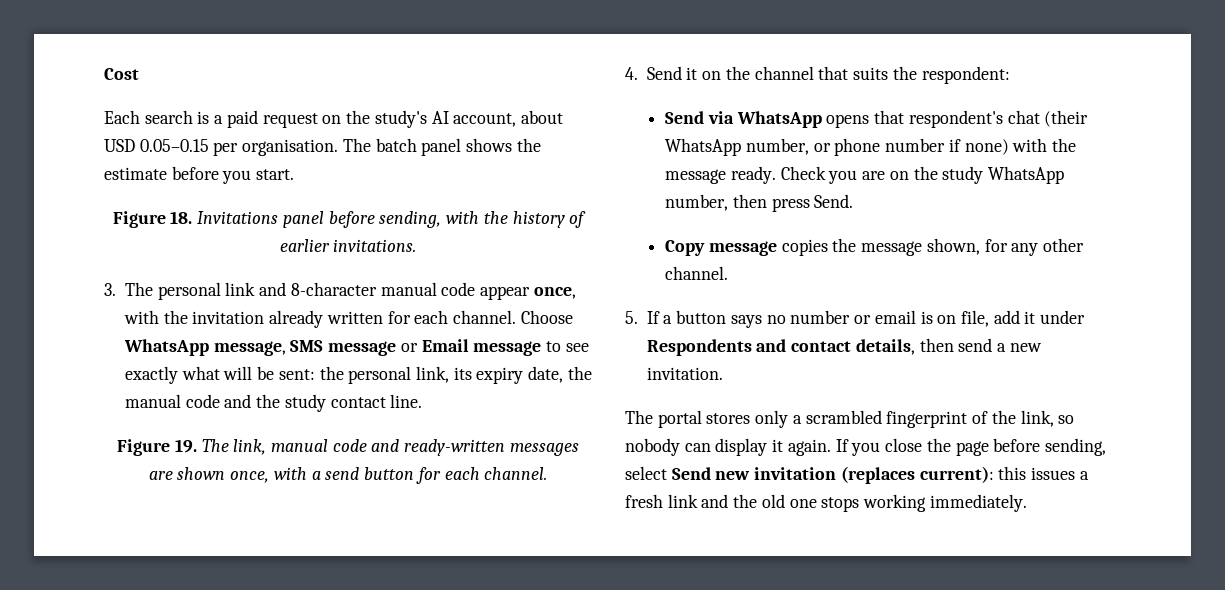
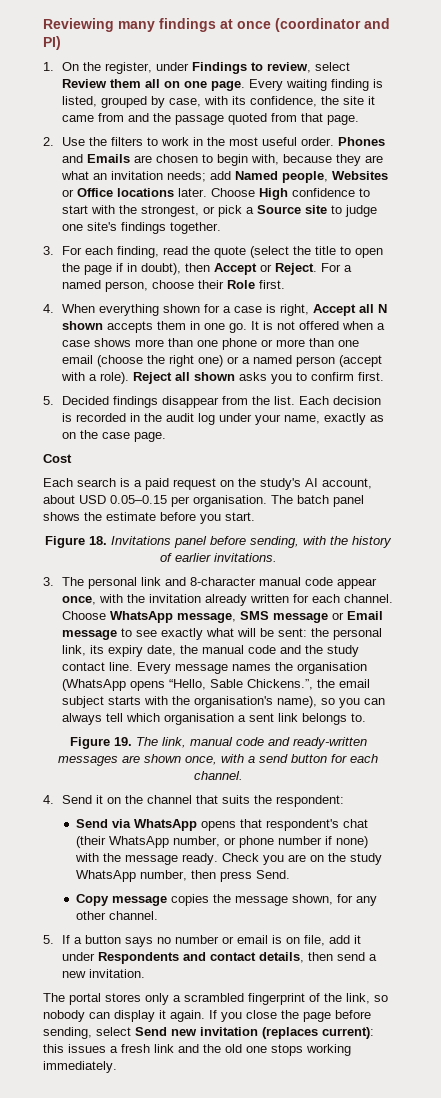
+ Reviewing many findings at once (coordinator and PI)
+ 1. On the register, under Findings to review, select Review them all on one page. Every waiting finding is listed, grouped by case, with its confidence, the site it came from and the passage quoted from that page.
+ 2. Use the filters to work in the most useful order. Phones and Emails are chosen to begin with, because they are what an invitation needs; add Named people, Websites or Office locations later. Choose High confidence to start with the strongest, or pick a Source site to judge one site's findings together.
+ 3. For each finding, read the quote (select the title to open the page if in doubt), then Accept or Reject. For a named person, choose their Role first.
+ 4. When everything shown for a case is right, Accept all N shown accepts them in one go. It is not offered when a case shows more than one phone or more than one email (choose the right one) or a named person (accept with a role). Reject all shown asks you to confirm first.
+ 5. Decided findings disappear from the list. Each decision is recorded in the audit log under your name, exactly as on the case page.
+ Every message names the organisation (WhatsApp opens “Hello, Sable Chickens.”, the email subject starts with the organisation's name), so you can always tell which organisation a sent link belongs to.

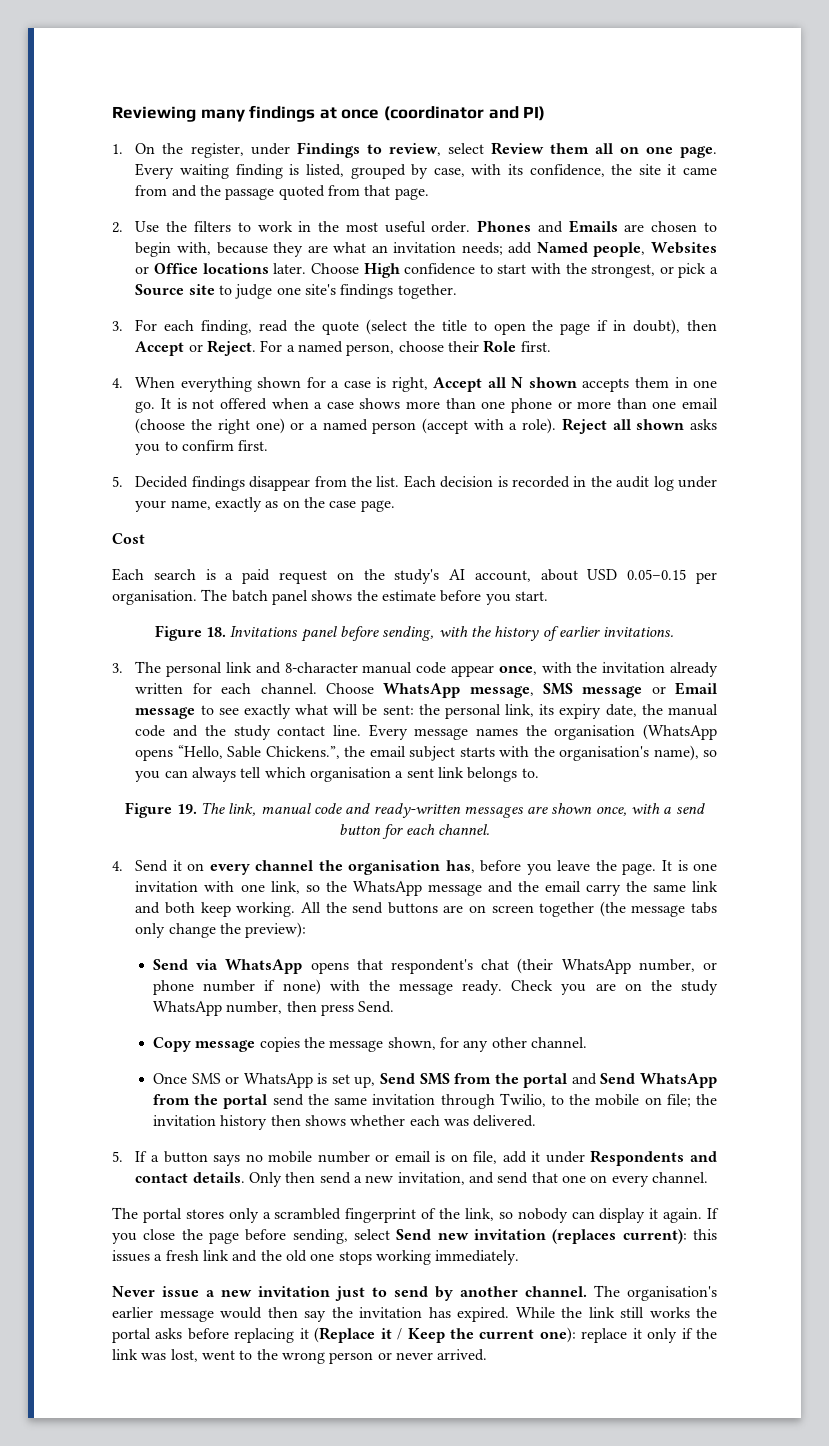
- 4. Send it on the channel that suits the respondent:
+ 4. Send it on every channel the organisation has, before you leave the page. It is one invitation with one link, so the WhatsApp message and the email carry the same link and both keep working. All the send buttons are on screen together (the message tabs only change the preview):
+ Once SMS or WhatsApp is set up, Send SMS from the portal and Send WhatsApp from the portal send the same invitation through Twilio, to the mobile on file; the invitation history then shows whether each was delivered.
- 5. If a button says no number or email is on file, add it under Respondents and contact details, then send a new invitation.
+ 5. If a button says no mobile number or email is on file, add it under Respondents and contact details. Only then send a new invitation, and send that one on every channel.
+ Never issue a new invitation just to send by another channel. The organisation's earlier message would then say the invitation has expired. While the link still works the portal asks before replacing it (Replace it / Keep the current one): replace it only if the link was lost, went to the wrong person or never arrived.

